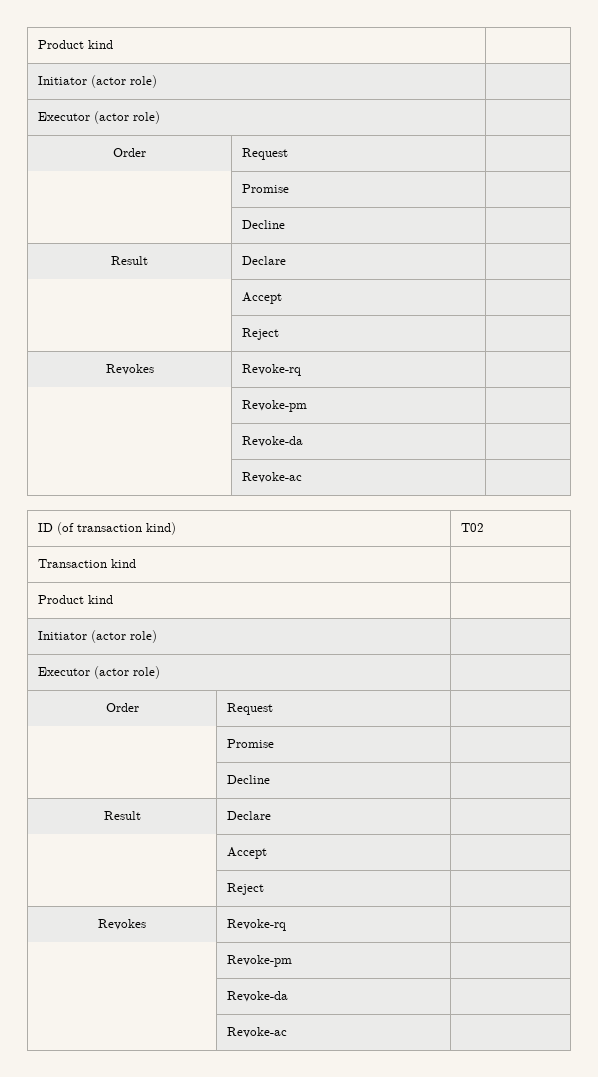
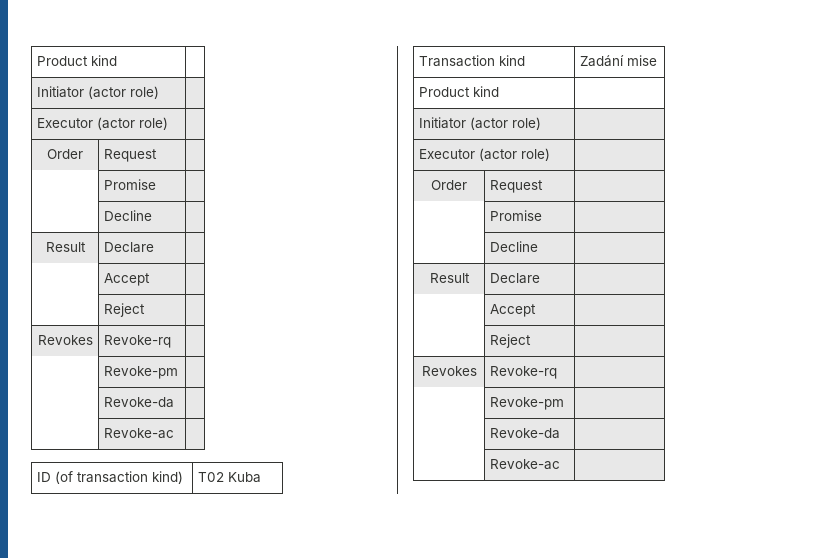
- ID (of transaction kind) | T02
+ ID (of transaction kind) | T02 Kuba
- Transaction kind |
+ Transaction kind | Zadání mise

